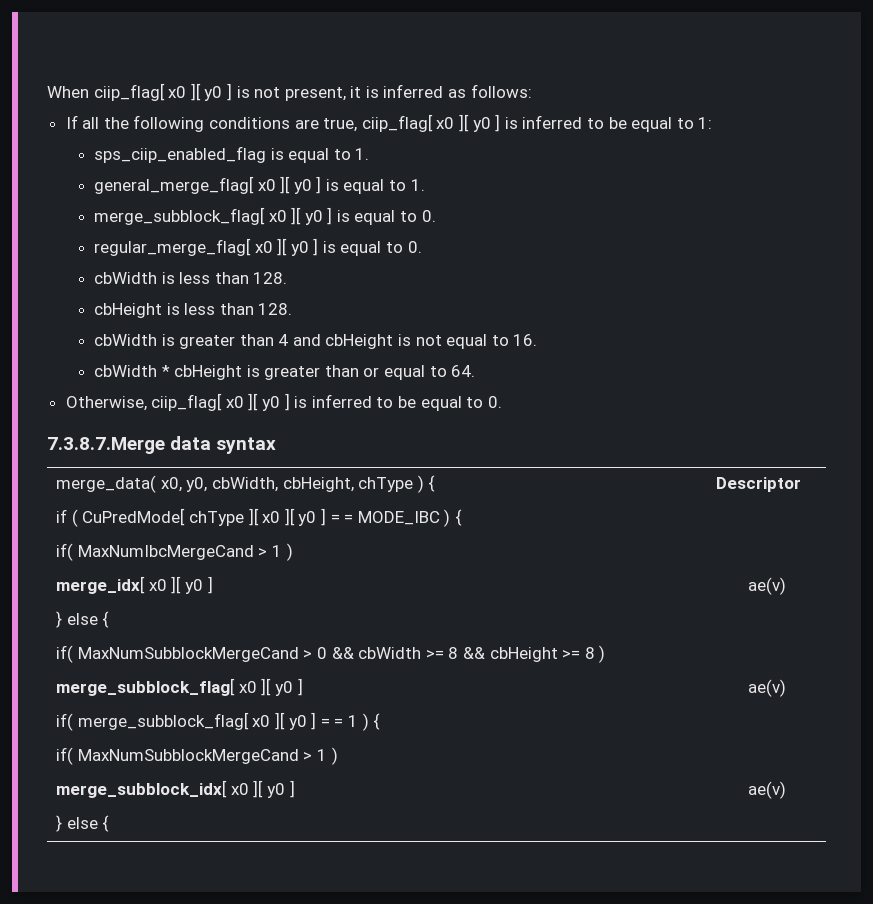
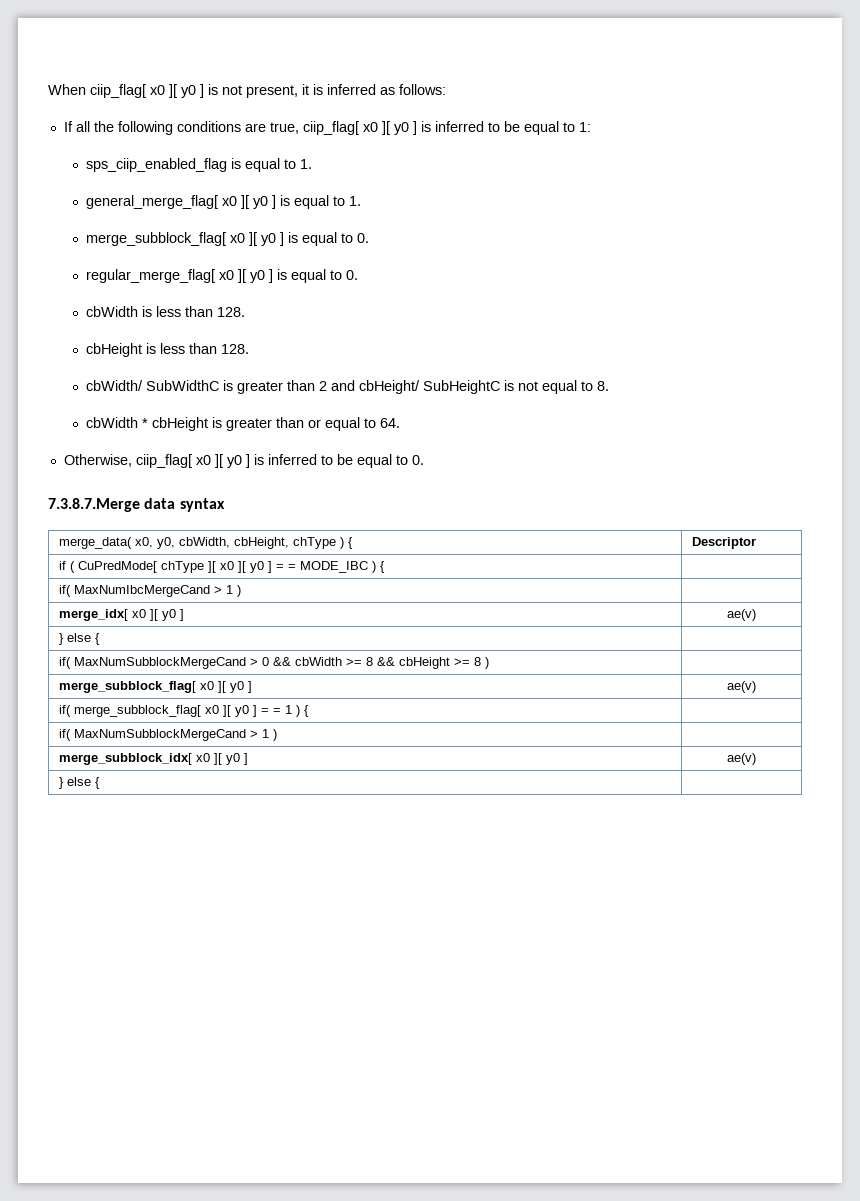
- cbWidth is greater than 4 and cbHeight is not equal to 16.
+ cbWidth/ SubWidthC is greater than 2 and cbHeight/ SubHeightC is not equal to 8.

